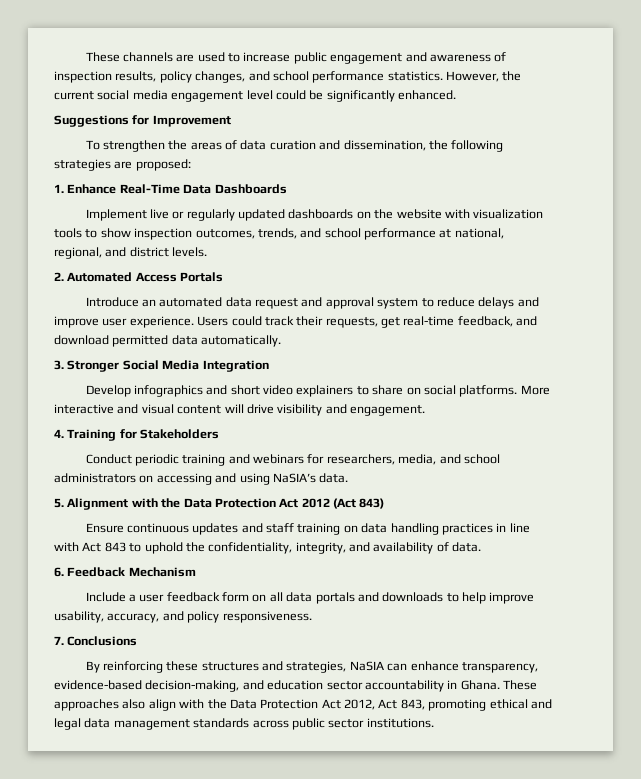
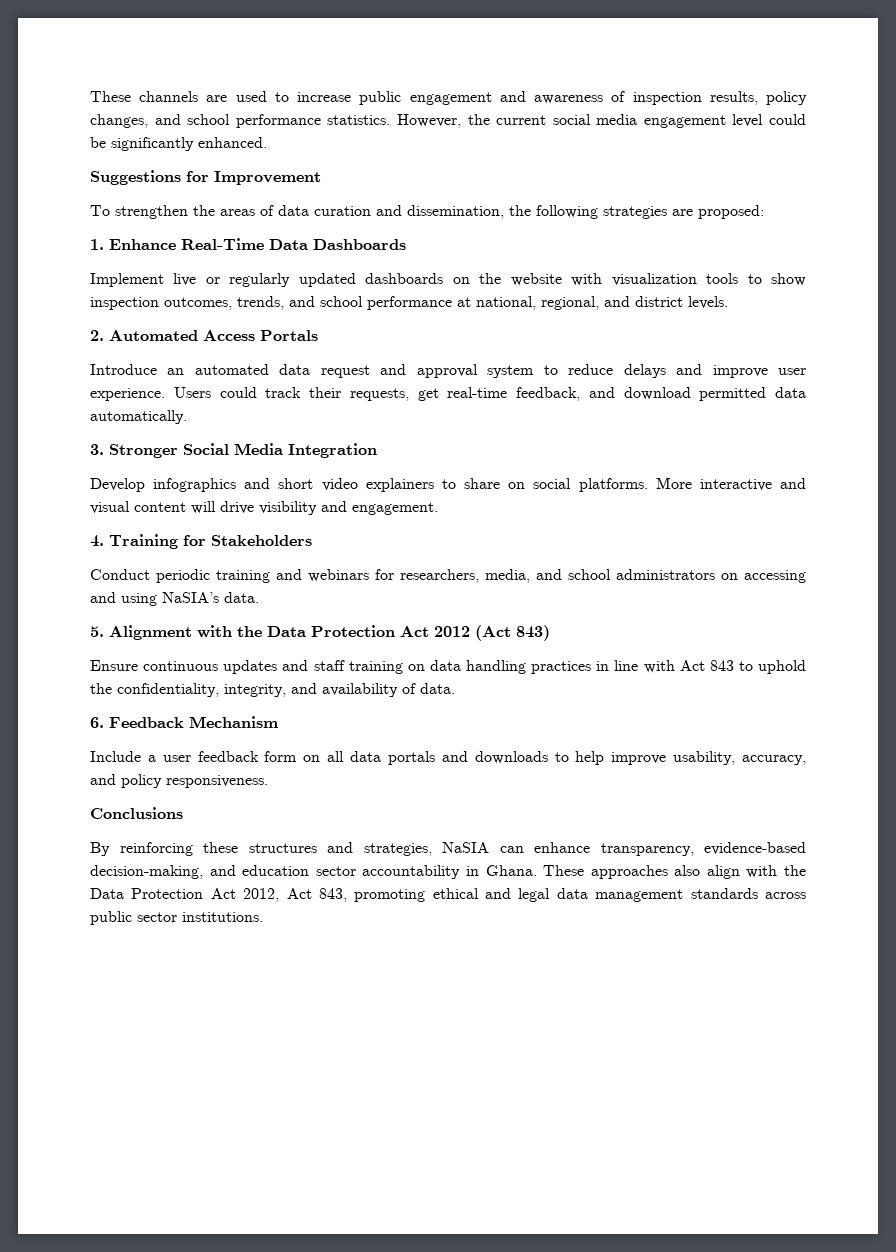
- 7. Conclusions
+ Conclusions

